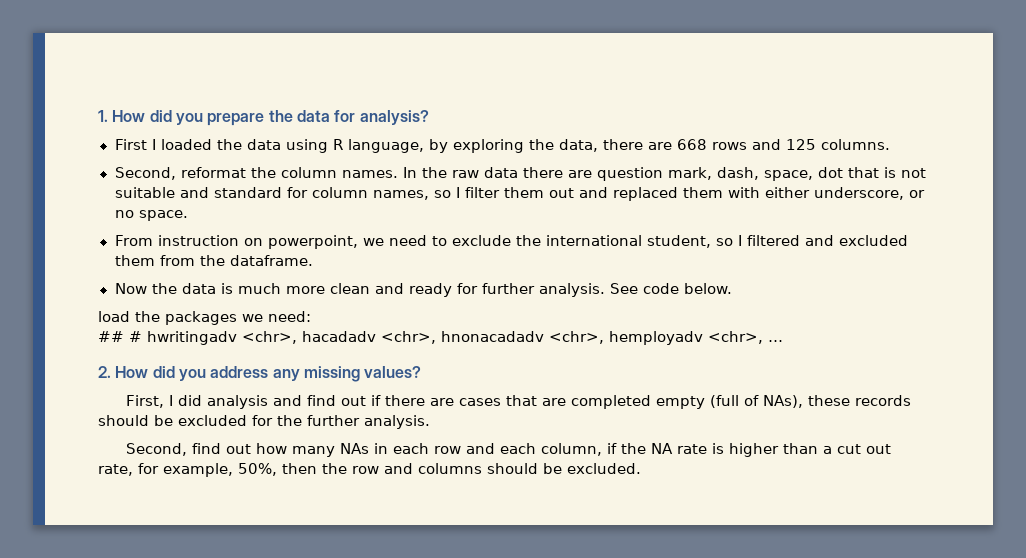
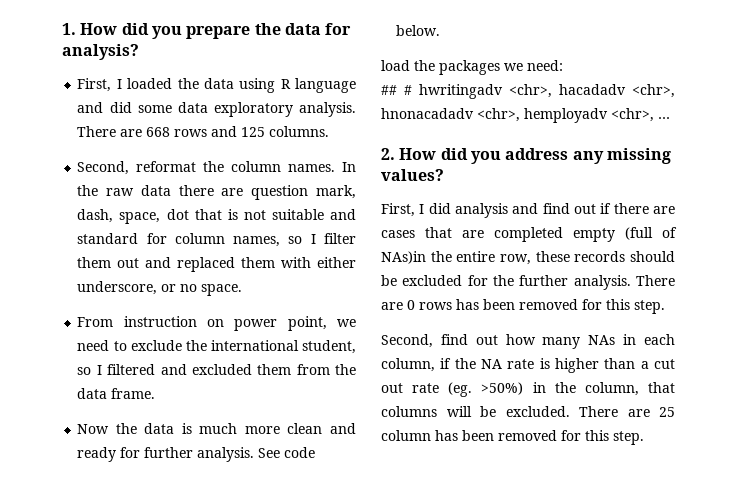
- First I loaded the data using R language, by exploring the data, there are 668 rows and 125 columns.
+ First, I loaded the data using R language and did some data exploratory analysis. There are 668 rows and 125 columns.
- From instruction on powerpoint, we need to exclude the international student, so I filtered and excluded them from the dataframe.
+ From instruction on power point, we need to exclude the international student, so I filtered and excluded them from the data frame.
- First, I did analysis and find out if there are cases that are completed empty (full of NAs), these records should be excluded for the further analysis.
+ First, I did analysis and find out if there are cases that are completed empty (full of NAs)in the entire row, these records should be excluded for the further analysis. There are 0 rows has been removed for this step.
- Second, find out how many NAs in each row and each column, if the NA rate is higher than a cut out rate, for example, 50%, then the row and columns should be excluded.
+ Second, find out how many NAs in each column, if the NA rate is higher than a cut out rate (eg. >50%) in the column, that columns will be excluded. There are 25 column has been removed for this step.

